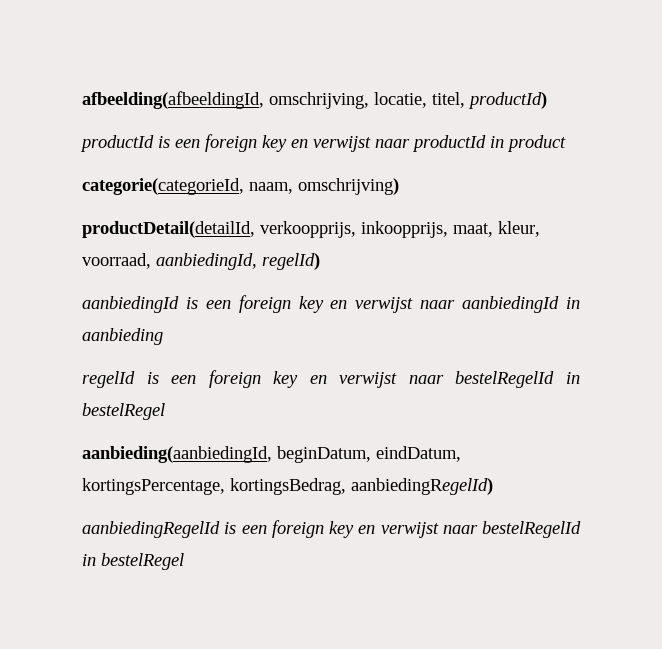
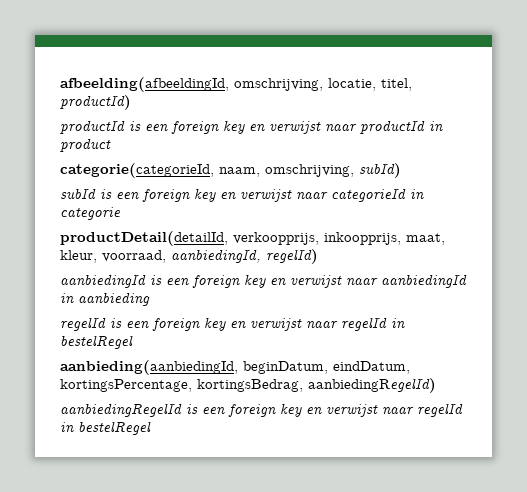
- categorie(categorieId, naam, omschrijving)
+ categorie(categorieId, naam, omschrijving, subId)
+ subId is een foreign key en verwijst naar categorieId in categorie
- regelId is een foreign key en verwijst naar bestelRegelId in bestelRegel
+ regelId is een foreign key en verwijst naar regelId in bestelRegel
- aanbiedingRegelId is een foreign key en verwijst naar bestelRegelId in bestelRegel
+ aanbiedingRegelId is een foreign key en verwijst naar regelId in bestelRegel

